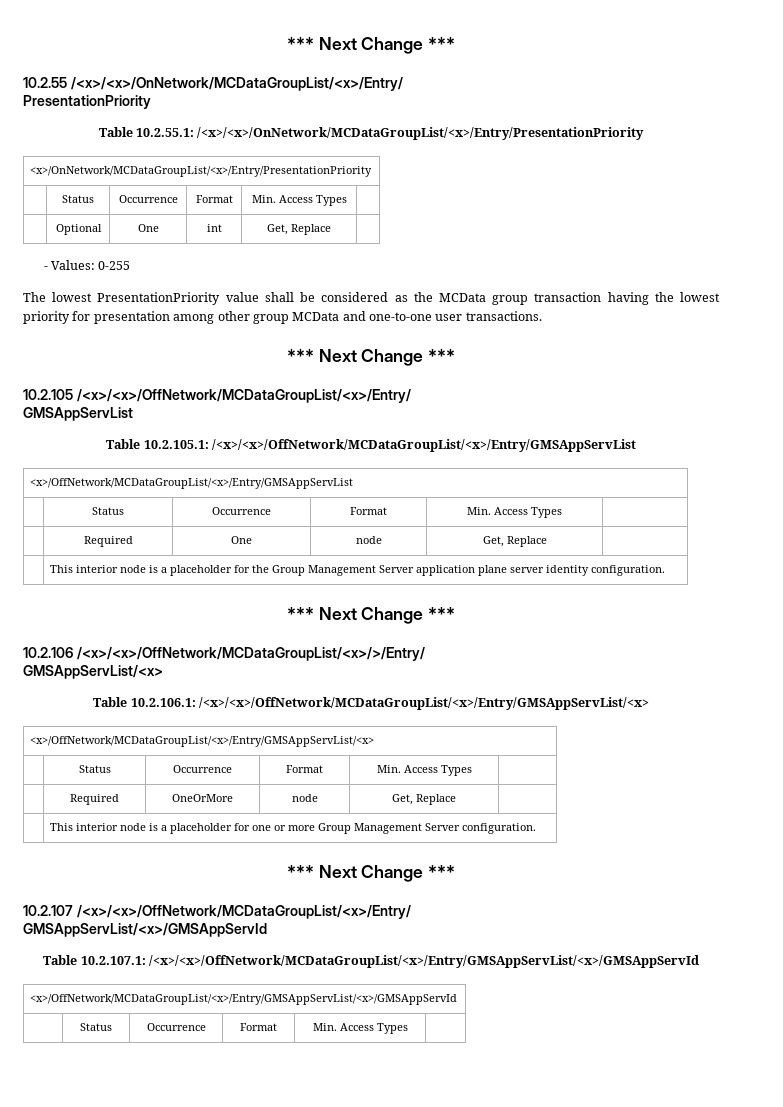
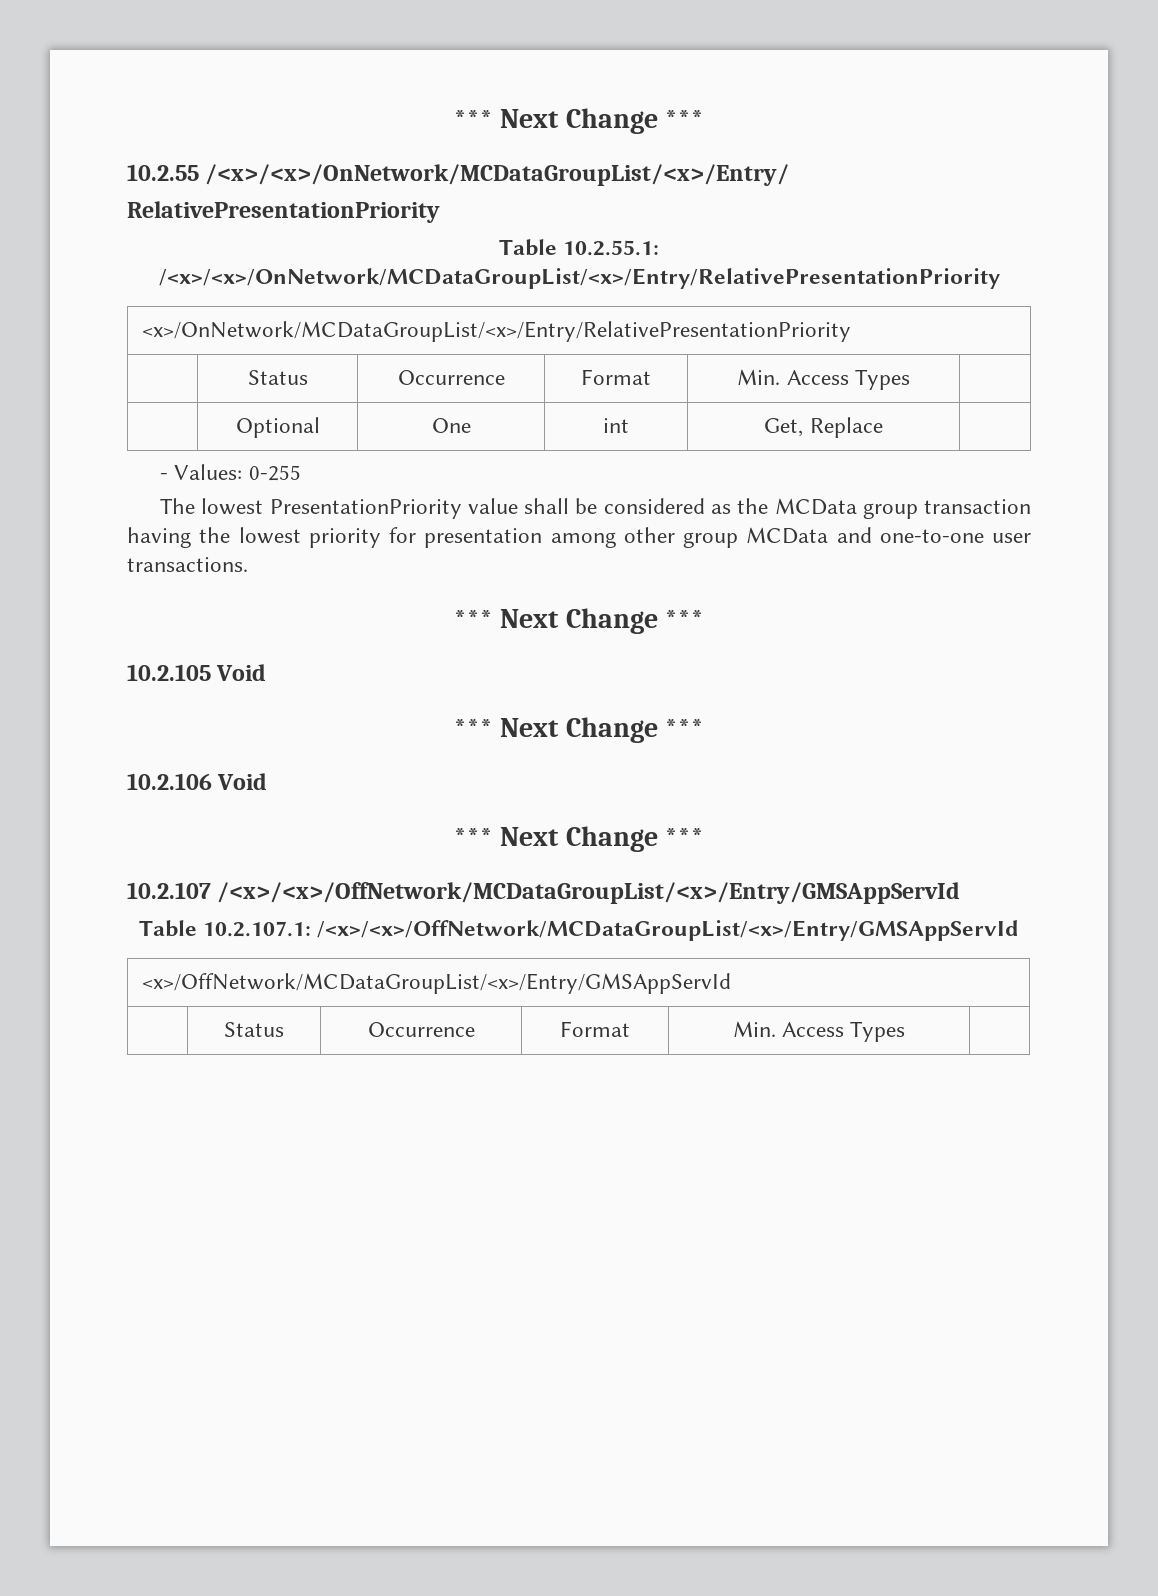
  10.2.55 /<x>/<x>/OnNetwork/MCDataGroupList/<x>/Entry/
- PresentationPriority
+ RelativePresentationPriority
- Table 10.2.55.1: /<x>/<x>/OnNetwork/MCDataGroupList/<x>/Entry/PresentationPriority
- <x>/OnNetwork/MCDataGroupList/<x>/Entry/PresentationPriority
+ Table 10.2.55.1: /<x>/<x>/OnNetwork/MCDataGroupList/<x>/Entry/RelativePresentationPriority
+ <x>/OnNetwork/MCDataGroupList/<x>/Entry/RelativePresentationPriority
- 10.2.105 /<x>/<x>/OffNetwork/MCDataGroupList/<x>/Entry/
- GMSAppServList
- Table 10.2.105.1: /<x>/<x>/OffNetwork/MCDataGroupList/<x>/Entry/GMSAppServList
- <x>/OffNetwork/MCDataGroupList/<x>/Entry/GMSAppServList
- | Status | Occurrence | Format | Min. Access Types |
- | Required | One | node | Get, Replace |
- | This interior node is a placeholder for the Group Management Server application plane server identity configuration.
+ 10.2.105 Void
  *** Next Change ***
- 10.2.106 /<x>/<x>/OffNetwork/MCDataGroupList/<x>/>/Entry/
- GMSAppServList/<x>
- Table 10.2.106.1: /<x>/<x>/OffNetwork/MCDataGroupList/<x>/Entry/GMSAppServList/<x>
- <x>/OffNetwork/MCDataGroupList/<x>/Entry/GMSAppServList/<x>
- | Status | Occurrence | Format | Min. Access Types |
- | Required | OneOrMore | node | Get, Replace |
- | This interior node is a placeholder for one or more Group Management Server configuration.
+ 10.2.106 Void
  *** Next Change ***
- 10.2.107 /<x>/<x>/OffNetwork/MCDataGroupList/<x>/Entry/
- GMSAppServList/<x>/GMSAppServId
- Table 10.2.107.1: /<x>/<x>/OffNetwork/MCDataGroupList/<x>/Entry/GMSAppServList/<x>/GMSAppServId
- <x>/OffNetwork/MCDataGroupList/<x>/Entry/GMSAppServList/<x>/GMSAppServId
+ 10.2.107 /<x>/<x>/OffNetwork/MCDataGroupList/<x>/Entry/GMSAppServId
+ Table 10.2.107.1: /<x>/<x>/OffNetwork/MCDataGroupList/<x>/Entry/GMSAppServId
+ <x>/OffNetwork/MCDataGroupList/<x>/Entry/GMSAppServId

